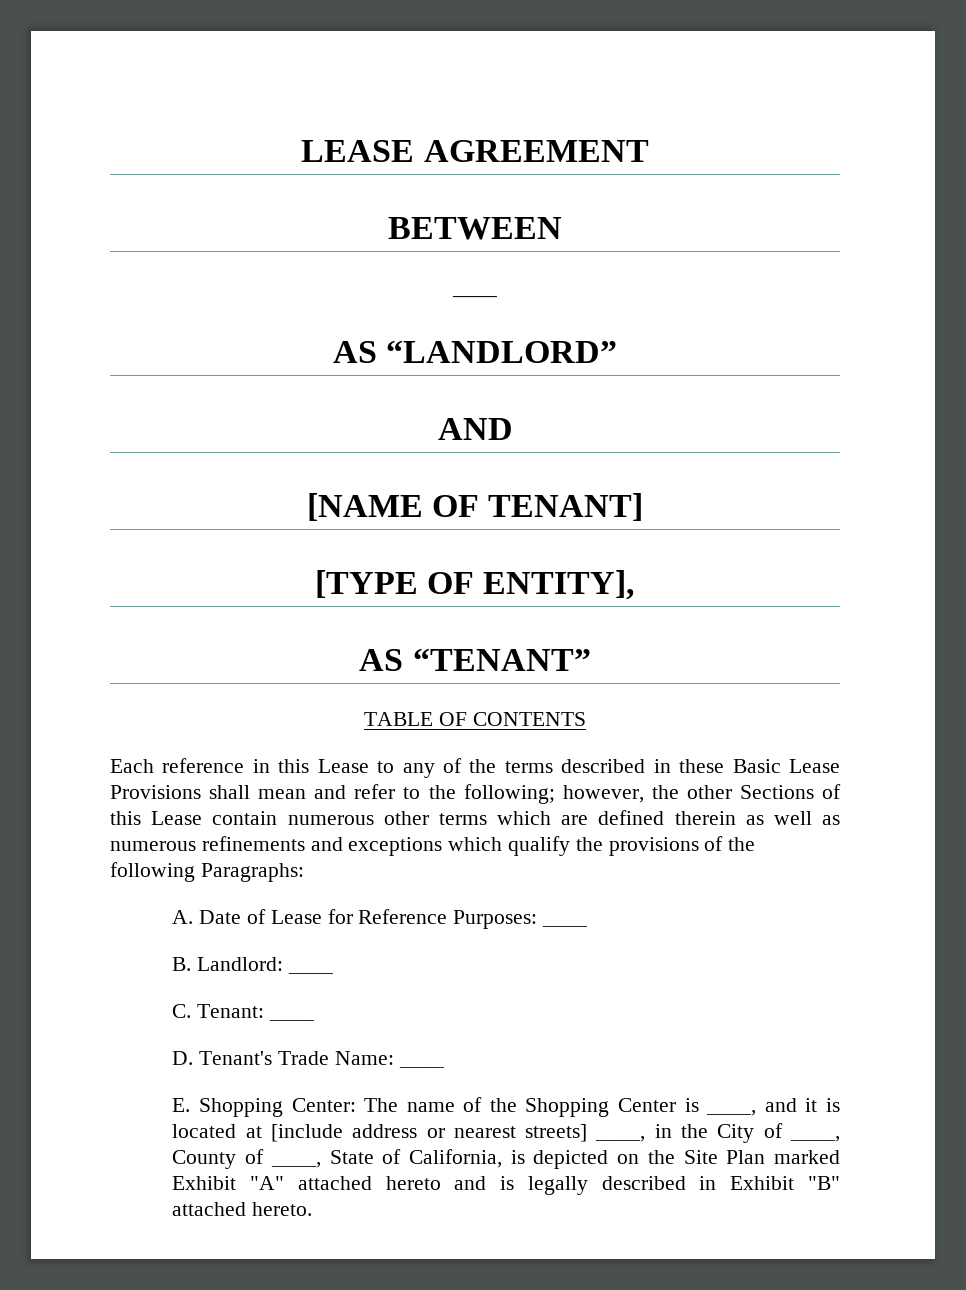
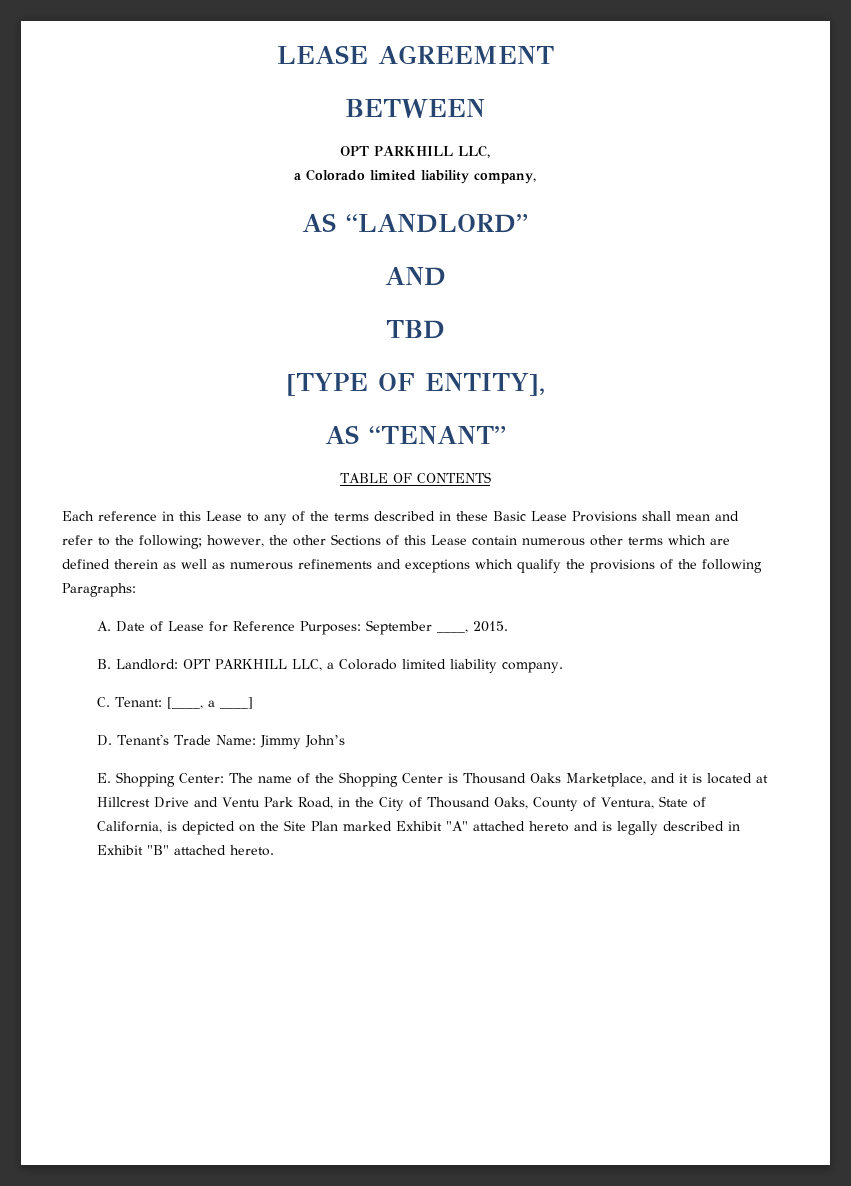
  BETWEEN
- ____
+ OPT PARKHILL LLC,
+ a Colorado limited liability company,
- [NAME OF TENANT]
+ TBD
- A. Date of Lease for Reference Purposes: ____
+ A. Date of Lease for Reference Purposes: September ____, 2015.
- B. Landlord: ____
+ B. Landlord: OPT PARKHILL LLC, a Colorado limited liability company.
- C. Tenant: ____
+ C. Tenant: [____, a ____]
- D. Tenant's Trade Name: ____
+ D. Tenant's Trade Name: Jimmy John’s
- E. Shopping Center: The name of the Shopping Center is ____, and it is located at [include address or nearest streets] ____, in the City of ____, County of ____, State of California, is depicted on the Site Plan marked Exhibit "A" attached hereto and is legally described in Exhibit "B" attached hereto.
+ E. Shopping Center: The name of the Shopping Center is Thousand Oaks Marketplace, and it is located at Hillcrest Drive and Ventu Park Road, in the City of Thousand Oaks, County of Ventura, State of California, is depicted on the Site Plan marked Exhibit "A" attached hereto and is legally described in Exhibit "B" attached hereto.

